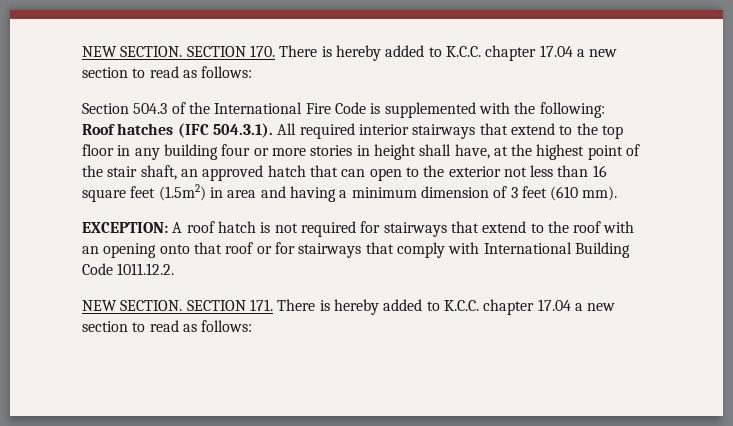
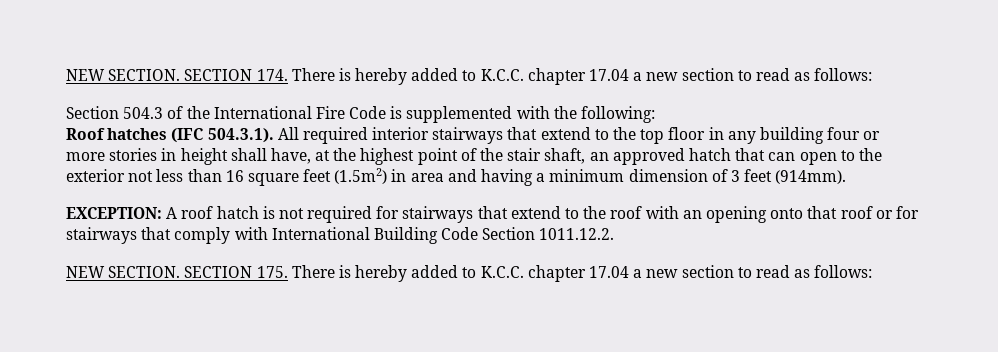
- NEW SECTION. SECTION 170. There is hereby added to K.C.C. chapter 17.04 a new section to read as follows:
+ NEW SECTION. SECTION 174. There is hereby added to K.C.C. chapter 17.04 a new section to read as follows:
- Roof hatches (IFC 504.3.1). All required interior stairways that extend to the top floor in any building four or more stories in height shall have, at the highest point of the stair shaft, an approved hatch that can open to the exterior not less than 16 square feet (1.5m2) in area and having a minimum dimension of 3 feet (610 mm).
+ Roof hatches (IFC 504.3.1). All required interior stairways that extend to the top floor in any building four or more stories in height shall have, at the highest point of the stair shaft, an approved hatch that can open to the exterior not less than 16 square feet (1.5m2) in area and having a minimum dimension of 3 feet (914mm).
- EXCEPTION: A roof hatch is not required for stairways that extend to the roof with an opening onto that roof or for stairways that comply with International Building Code 1011.12.2.
+ EXCEPTION: A roof hatch is not required for stairways that extend to the roof with an opening onto that roof or for stairways that comply with International Building Code Section 1011.12.2.
- SECTION 171. There is hereby added to K.C.C. chapter 17.04 a new section to read as follows:
+ SECTION 175. There is hereby added to K.C.C. chapter 17.04 a new section to read as follows:

